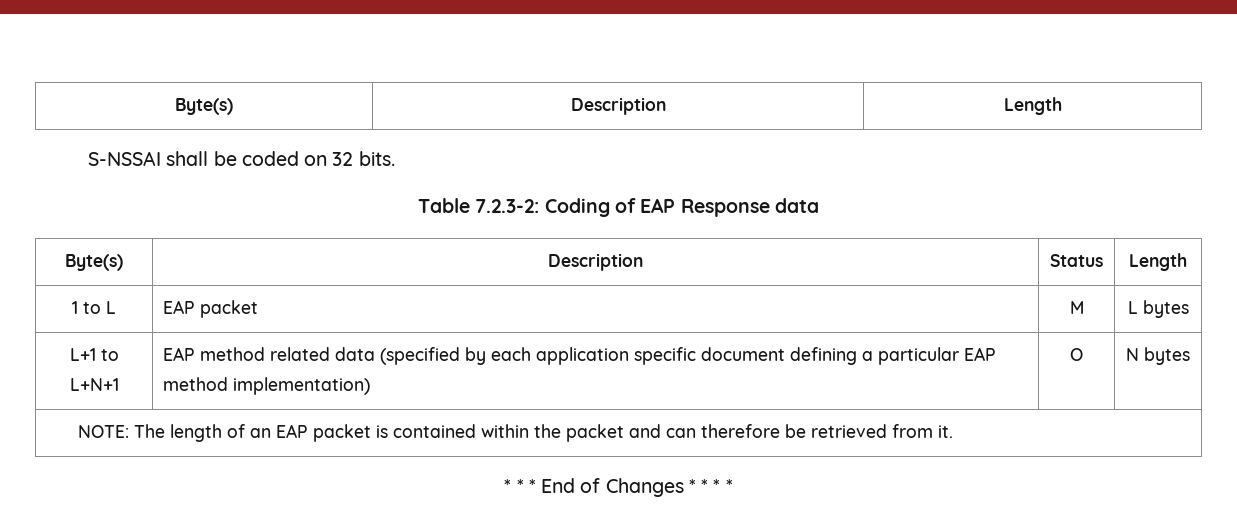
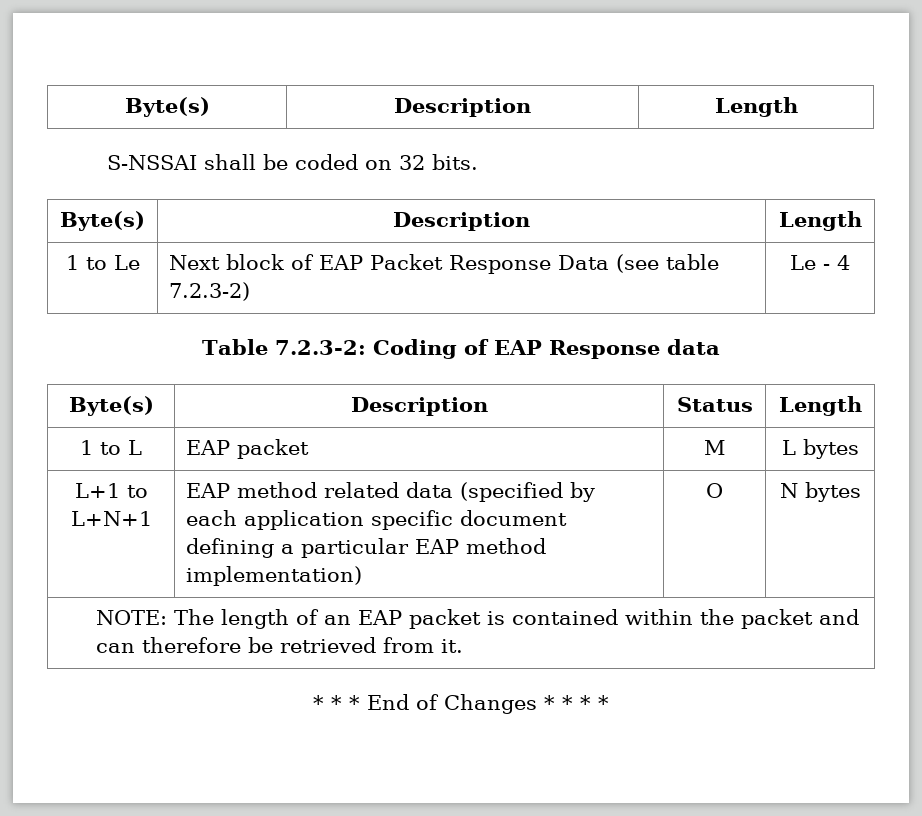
  S-NSSAI shall be coded on 32 bits.
+ Byte(s) | Description | Length
+ 1 to Le | Next block of EAP Packet Response Data (see table 7.2.3-2) | Le - 4

